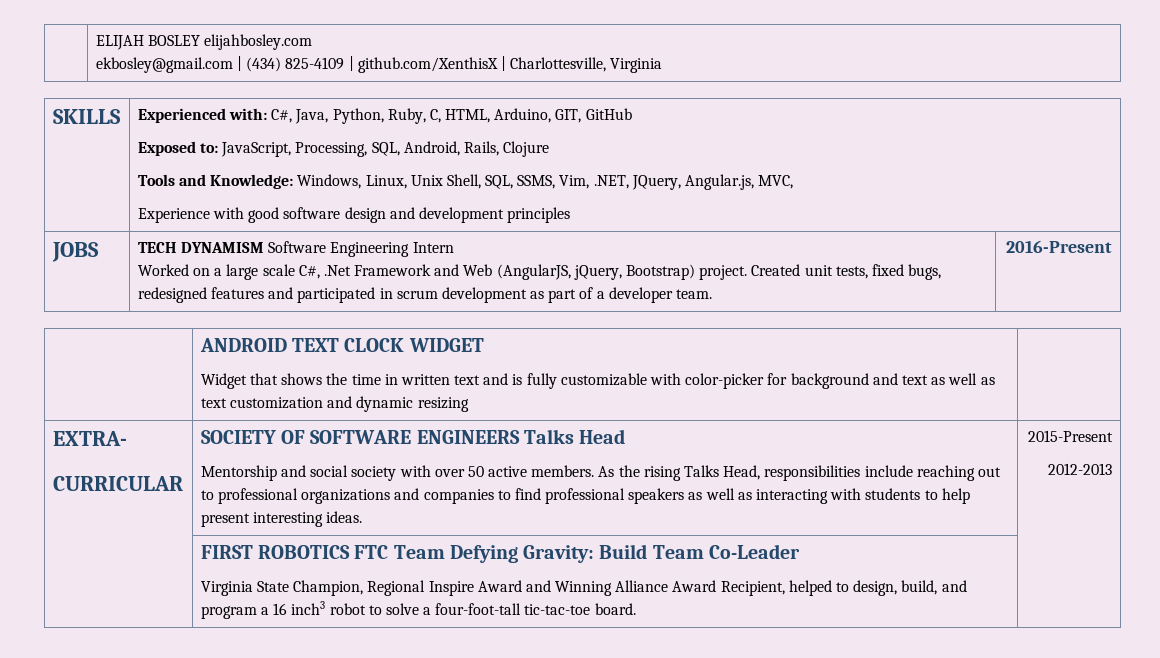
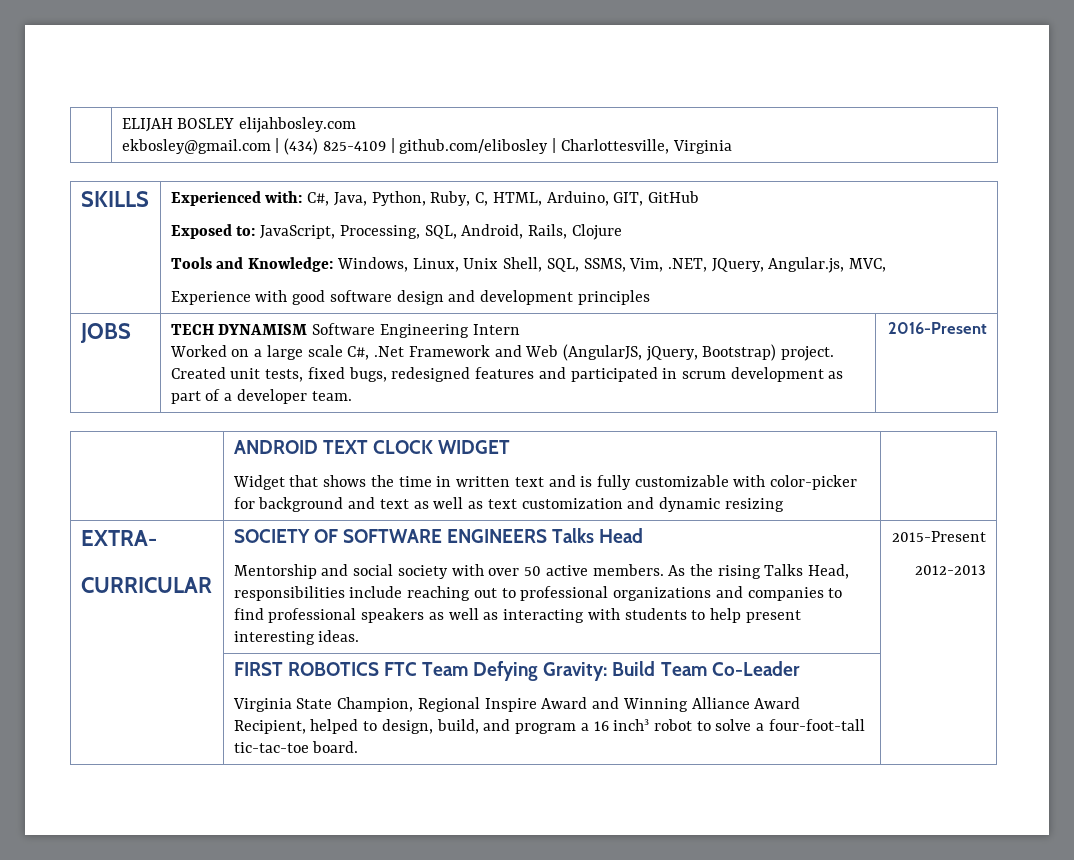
  | ELIJAH BOSLEY elijahbosley.com
- ekbosley@gmail.com | (434) 825-4109 | github.com/XenthisX | Charlottesville, Virginia
+ ekbosley@gmail.com | (434) 825-4109 | github.com/elibosley | Charlottesville, Virginia

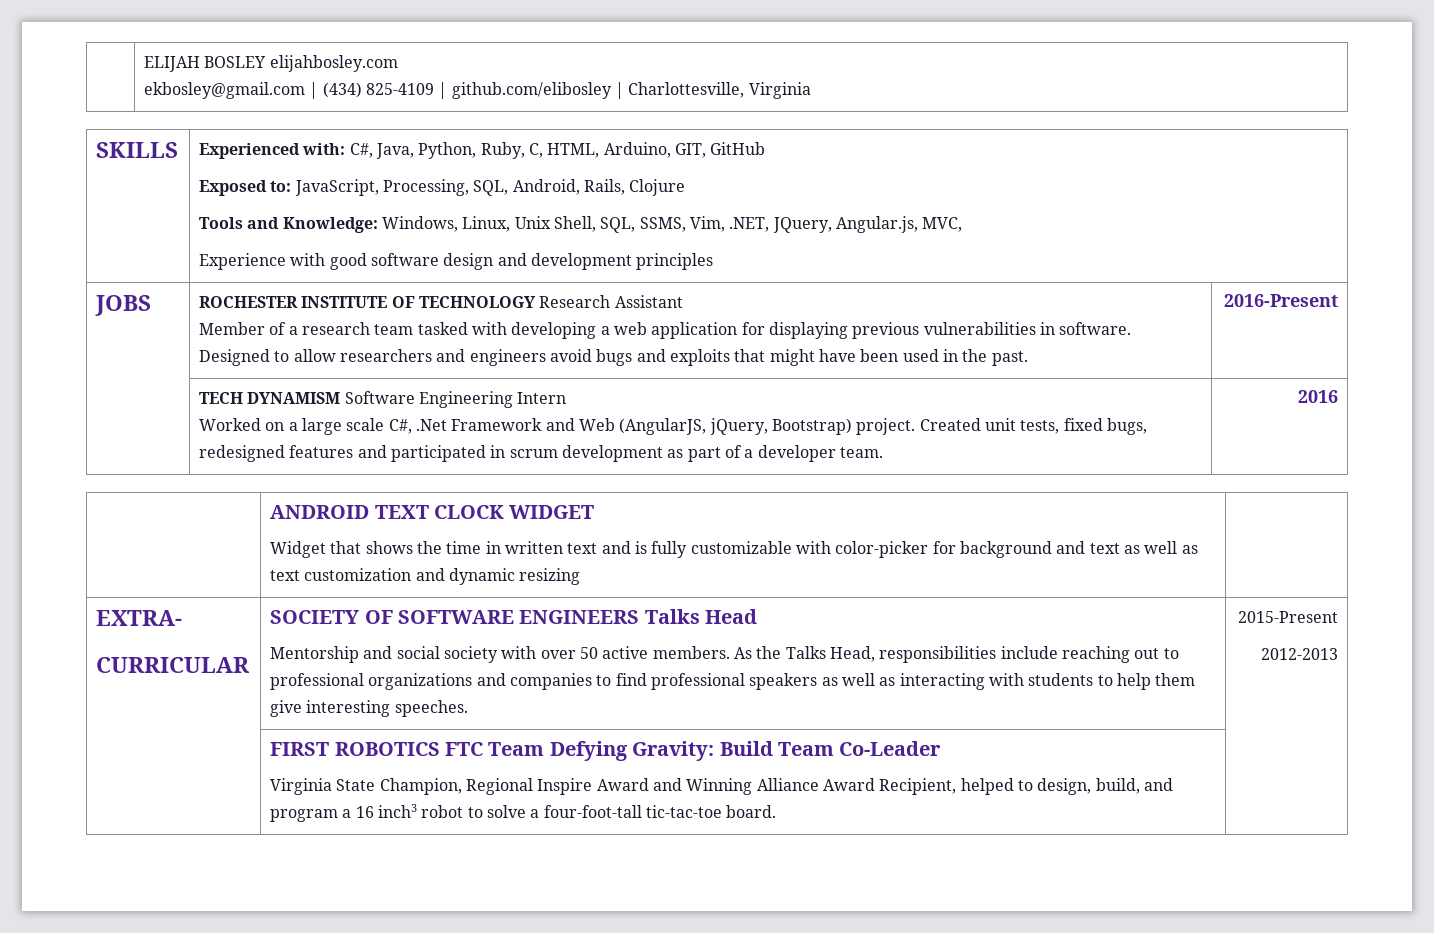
+ ROCHESTER INSTITUTE OF TECHNOLOGY Research Assistant
+ Member of a research team tasked with developing a web application for displaying previous vulnerabilities in software. Designed to allow researchers and engineers avoid bugs and exploits that might have been used in the past. | 2016-Present
- TECH DYNAMISM Software Engineering Intern
- Worked on a large scale C#, .Net Framework and Web (AngularJS, jQuery, Bootstrap) project. Created unit tests, fixed bugs, redesigned features and participated in scrum development as part of a developer team. | 2016-Present
+ | TECH DYNAMISM Software Engineering Intern
+ Worked on a large scale C#, .Net Framework and Web (AngularJS, jQuery, Bootstrap) project. Created unit tests, fixed bugs, redesigned features and participated in scrum development as part of a developer team. | 2016
- As the rising Talks Head, responsibilities include reaching out to professional organizations and companies to find professional speakers as well as interacting with students to help present interesting ideas.
+ As the Talks Head, responsibilities include reaching out to professional organizations and companies to find professional speakers as well as interacting with students to help them give interesting speeches.

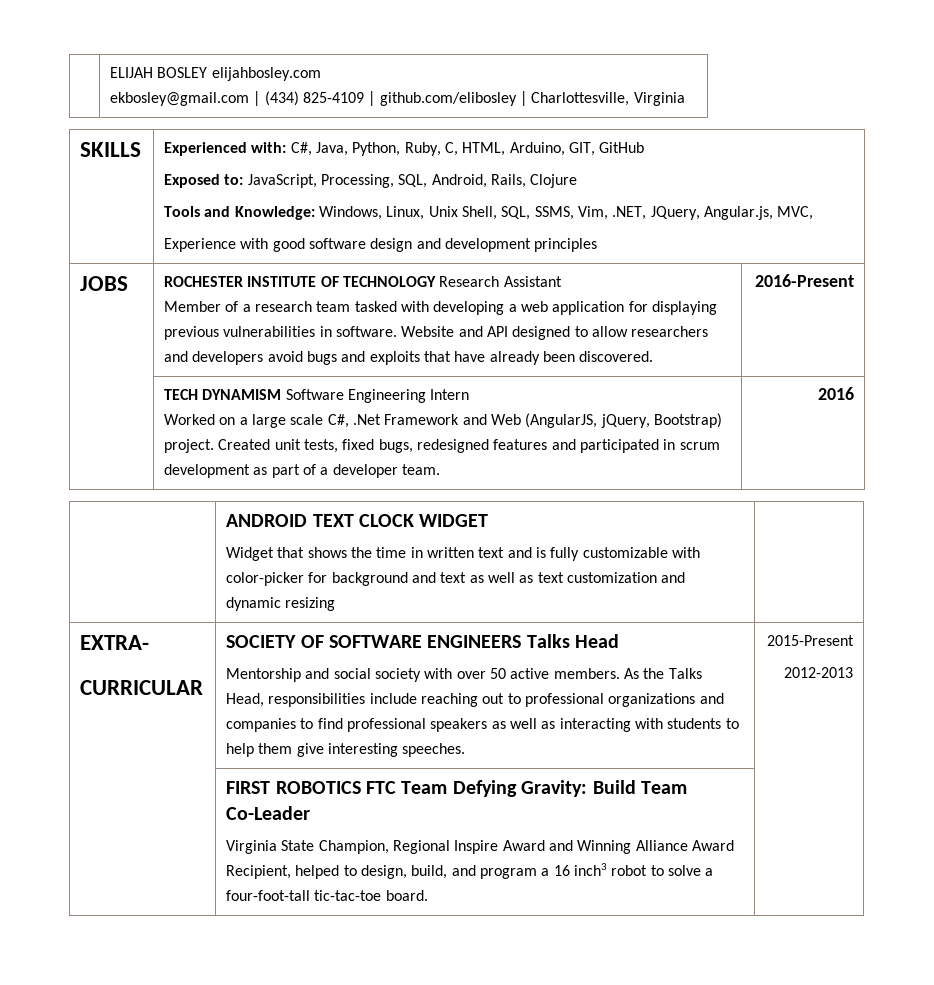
- Designed to allow researchers and engineers avoid bugs and exploits that might have been used in the past.
+ Website and API designed to allow researchers and developers avoid bugs and exploits that have already been discovered.

